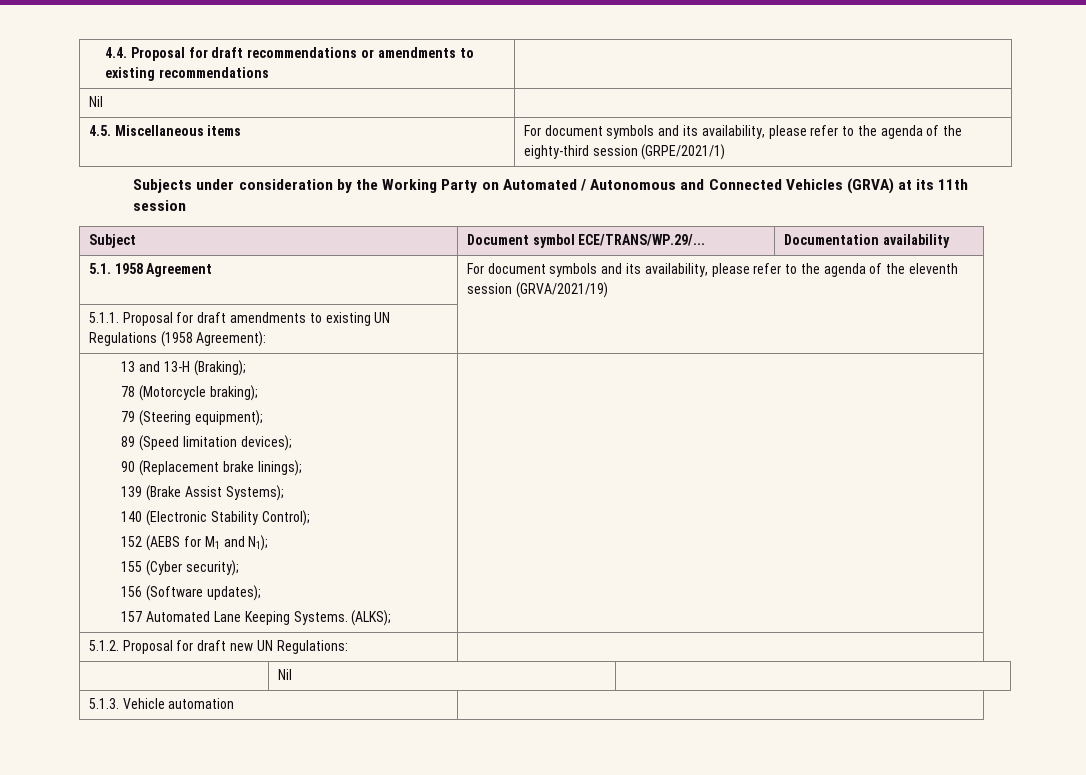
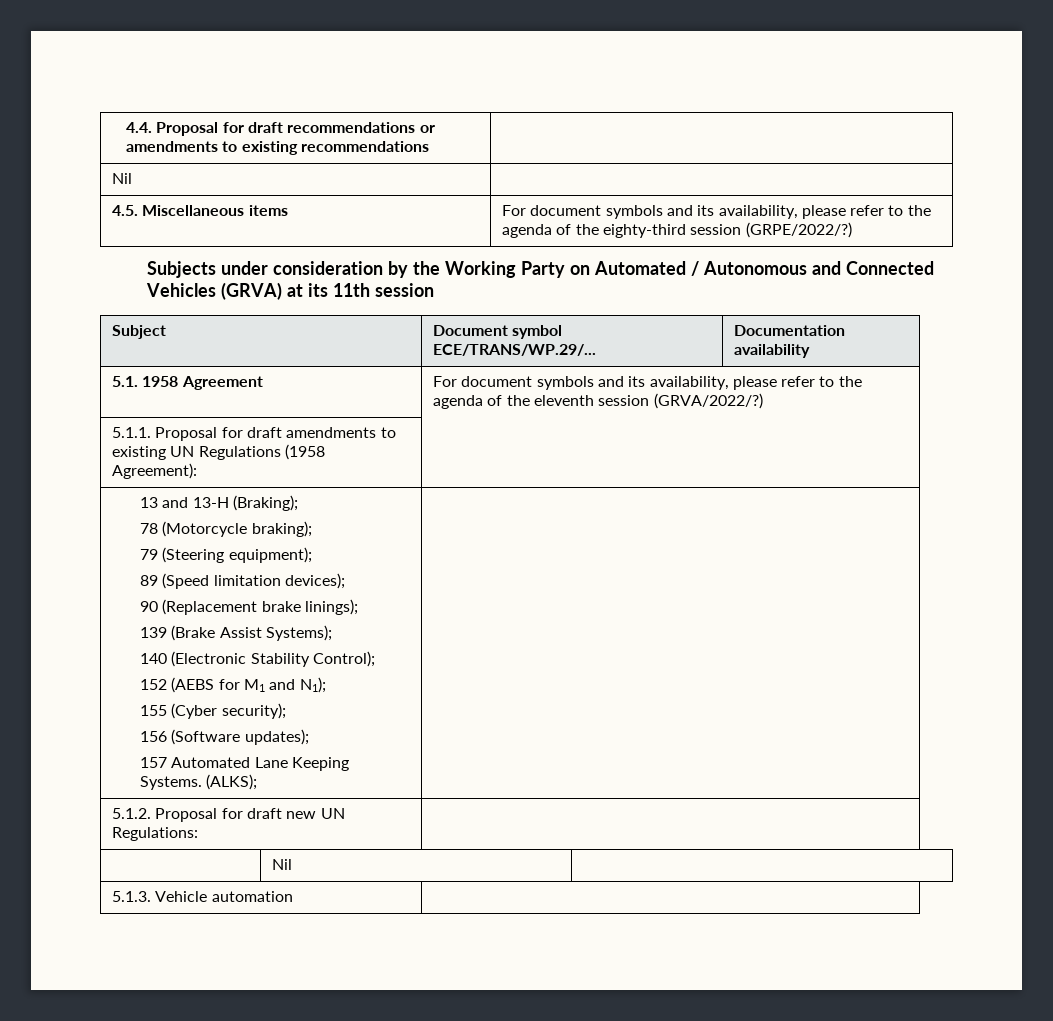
- 4.5. Miscellaneous items | For document symbols and its availability, please refer to the agenda of the eighty-third session (GRPE/2021/1)
+ 4.5. Miscellaneous items | For document symbols and its availability, please refer to the agenda of the eighty-third session (GRPE/2022/?)
- 5.1. 1958 Agreement | For document symbols and its availability, please refer to the agenda of the eleventh session (GRVA/2021/19)
+ 5.1. 1958 Agreement | For document symbols and its availability, please refer to the agenda of the eleventh session (GRVA/2022/?)

